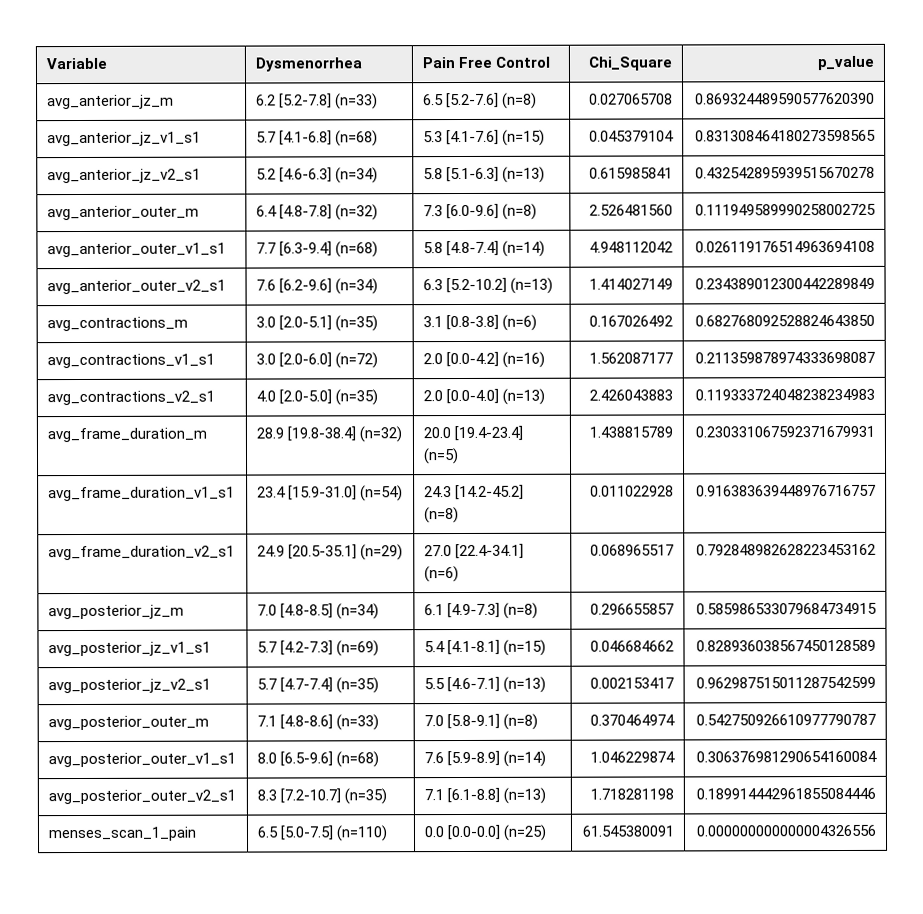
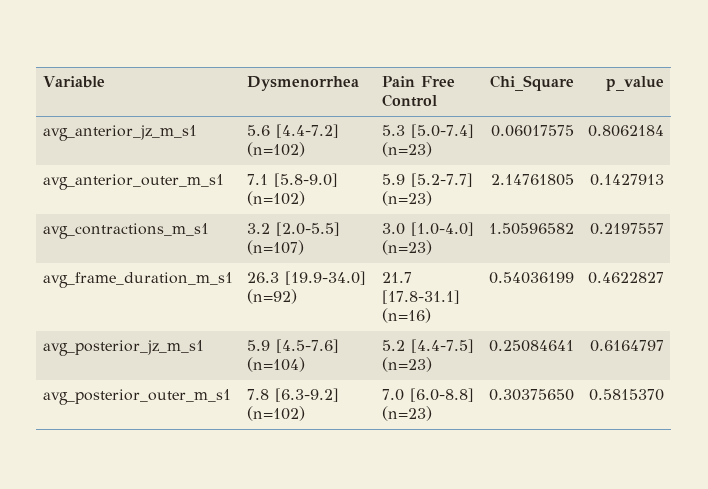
- avg_anterior_jz_m | 6.2 [5.2-7.8] (n=33) | 6.5 [5.2-7.6] (n=8) | 0.027065708 | 0.869324489590577620390
- avg_anterior_jz_v1_s1 | 5.7 [4.1-6.8] (n=68) | 5.3 [4.1-7.6] (n=15) | 0.045379104 | 0.831308464180273598565
- avg_anterior_jz_v2_s1 | 5.2 [4.6-6.3] (n=34) | 5.8 [5.1-6.3] (n=13) | 0.615985841 | 0.432542895939515670278
- avg_anterior_outer_m | 6.4 [4.8-7.8] (n=32) | 7.3 [6.0-9.6] (n=8) | 2.526481560 | 0.111949589990258002725
- avg_anterior_outer_v1_s1 | 7.7 [6.3-9.4] (n=68) | 5.8 [4.8-7.4] (n=14) | 4.948112042 | 0.026119176514963694108
- avg_anterior_outer_v2_s1 | 7.6 [6.2-9.6] (n=34) | 6.3 [5.2-10.2] (n=13) | 1.414027149 | 0.234389012300442289849
- avg_contractions_m | 3.0 [2.0-5.1] (n=35) | 3.1 [0.8-3.8] (n=6) | 0.167026492 | 0.682768092528824643850
- avg_contractions_v1_s1 | 3.0 [2.0-6.0] (n=72) | 2.0 [0.0-4.2] (n=16) | 1.562087177 | 0.211359878974333698087
- avg_contractions_v2_s1 | 4.0 [2.0-5.0] (n=35) | 2.0 [0.0-4.0] (n=13) | 2.426043883 | 0.119333724048238234983
- avg_frame_duration_m | 28.9 [19.8-38.4] (n=32) | 20.0 [19.4-23.4] (n=5) | 1.438815789 | 0.230331067592371679931
- avg_frame_duration_v1_s1 | 23.4 [15.9-31.0] (n=54) | 24.3 [14.2-45.2] (n=8) | 0.011022928 | 0.916383639448976716757
- avg_frame_duration_v2_s1 | 24.9 [20.5-35.1] (n=29) | 27.0 [22.4-34.1] (n=6) | 0.068965517 | 0.792848982628223453162
- avg_posterior_jz_m | 7.0 [4.8-8.5] (n=34) | 6.1 [4.9-7.3] (n=8) | 0.296655857 | 0.585986533079684734915
- avg_posterior_jz_v1_s1 | 5.7 [4.2-7.3] (n=69) | 5.4 [4.1-8.1] (n=15) | 0.046684662 | 0.828936038567450128589
- avg_posterior_jz_v2_s1 | 5.7 [4.7-7.4] (n=35) | 5.5 [4.6-7.1] (n=13) | 0.002153417 | 0.962987515011287542599
- avg_posterior_outer_m | 7.1 [4.8-8.6] (n=33) | 7.0 [5.8-9.1] (n=8) | 0.370464974 | 0.542750926610977790787
- avg_posterior_outer_v1_s1 | 8.0 [6.5-9.6] (n=68) | 7.6 [5.9-8.9] (n=14) | 1.046229874 | 0.306376981290654160084
- avg_posterior_outer_v2_s1 | 8.3 [7.2-10.7] (n=35) | 7.1 [6.1-8.8] (n=13) | 1.718281198 | 0.189914442961855084446
- menses_scan_1_pain | 6.5 [5.0-7.5] (n=110) | 0.0 [0.0-0.0] (n=25) | 61.545380091 | 0.000000000000004326556
+ avg_anterior_jz_m_s1 | 5.6 [4.4-7.2] (n=102) | 5.3 [5.0-7.4] (n=23) | 0.06017575 | 0.8062184
+ avg_anterior_outer_m_s1 | 7.1 [5.8-9.0] (n=102) | 5.9 [5.2-7.7] (n=23) | 2.14761805 | 0.1427913
+ avg_contractions_m_s1 | 3.2 [2.0-5.5] (n=107) | 3.0 [1.0-4.0] (n=23) | 1.50596582 | 0.2197557
+ avg_frame_duration_m_s1 | 26.3 [19.9-34.0] (n=92) | 21.7 [17.8-31.1] (n=16) | 0.54036199 | 0.4622827
+ avg_posterior_jz_m_s1 | 5.9 [4.5-7.6] (n=104) | 5.2 [4.4-7.5] (n=23) | 0.25084641 | 0.6164797
+ avg_posterior_outer_m_s1 | 7.8 [6.3-9.2] (n=102) | 7.0 [6.0-8.8] (n=23) | 0.30375650 | 0.5815370

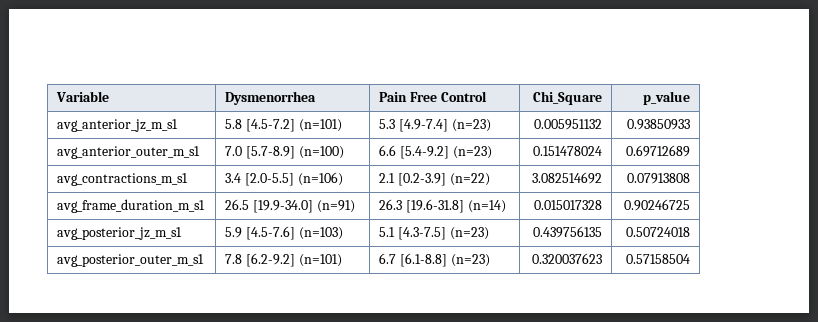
- avg_anterior_jz_m_s1 | 5.6 [4.4-7.2] (n=102) | 5.3 [5.0-7.4] (n=23) | 0.06017575 | 0.8062184
+ avg_anterior_jz_m_s1 | 5.8 [4.5-7.2] (n=101) | 5.3 [4.9-7.4] (n=23) | 0.005951132 | 0.93850933
- avg_anterior_outer_m_s1 | 7.1 [5.8-9.0] (n=102) | 5.9 [5.2-7.7] (n=23) | 2.14761805 | 0.1427913
+ avg_anterior_outer_m_s1 | 7.0 [5.7-8.9] (n=100) | 6.6 [5.4-9.2] (n=23) | 0.151478024 | 0.69712689
- avg_contractions_m_s1 | 3.2 [2.0-5.5] (n=107) | 3.0 [1.0-4.0] (n=23) | 1.50596582 | 0.2197557
- avg_frame_duration_m_s1 | 26.3 [19.9-34.0] (n=92) | 21.7 [17.8-31.1] (n=16) | 0.54036199 | 0.4622827
+ avg_contractions_m_s1 | 3.4 [2.0-5.5] (n=106) | 2.1 [0.2-3.9] (n=22) | 3.082514692 | 0.07913808
+ avg_frame_duration_m_s1 | 26.5 [19.9-34.0] (n=91) | 26.3 [19.6-31.8] (n=14) | 0.015017328 | 0.90246725
- avg_posterior_jz_m_s1 | 5.9 [4.5-7.6] (n=104) | 5.2 [4.4-7.5] (n=23) | 0.25084641 | 0.6164797
+ avg_posterior_jz_m_s1 | 5.9 [4.5-7.6] (n=103) | 5.1 [4.3-7.5] (n=23) | 0.439756135 | 0.50724018
- avg_posterior_outer_m_s1 | 7.8 [6.3-9.2] (n=102) | 7.0 [6.0-8.8] (n=23) | 0.30375650 | 0.5815370
+ avg_posterior_outer_m_s1 | 7.8 [6.2-9.2] (n=101) | 6.7 [6.1-8.8] (n=23) | 0.320037623 | 0.57158504

